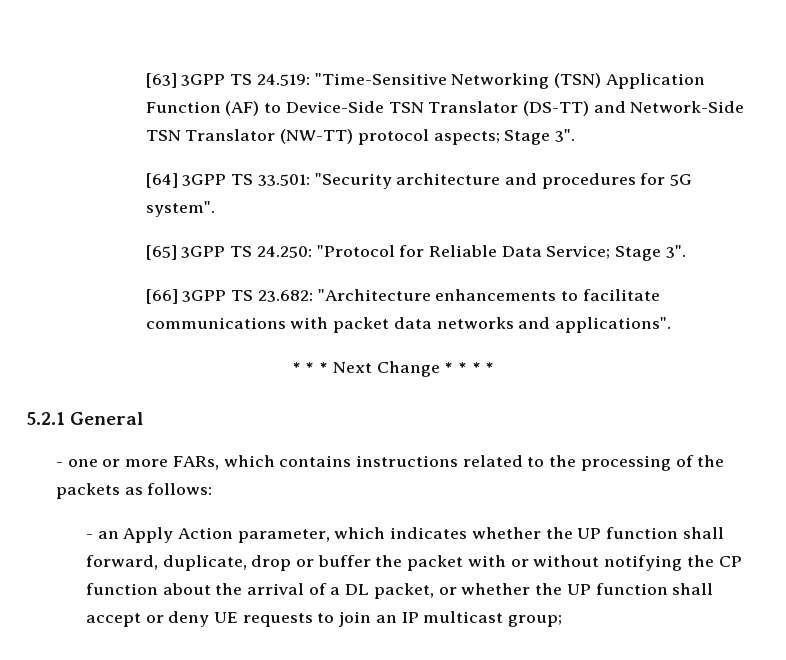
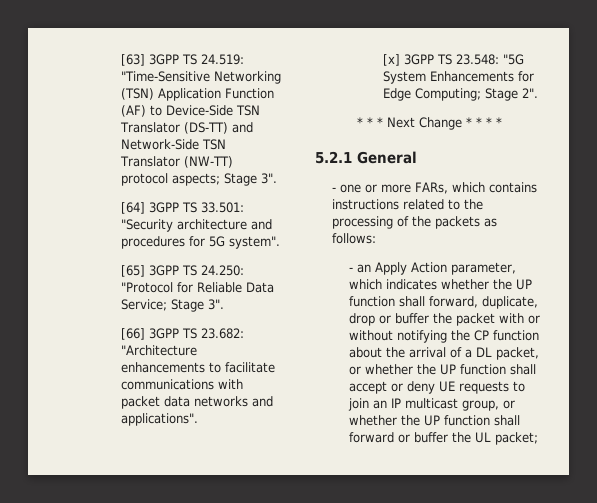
+ [x] 3GPP TS 23.548: "5G System Enhancements for Edge Computing; Stage 2".
- - an Apply Action parameter, which indicates whether the UP function shall forward, duplicate, drop or buffer the packet with or without notifying the CP function about the arrival of a DL packet, or whether the UP function shall accept or deny UE requests to join an IP multicast group;
+ - an Apply Action parameter, which indicates whether the UP function shall forward, duplicate, drop or buffer the packet with or without notifying the CP function about the arrival of a DL packet, or whether the UP function shall accept or deny UE requests to join an IP multicast group, or whether the UP function shall forward or buffer the UL packet;

